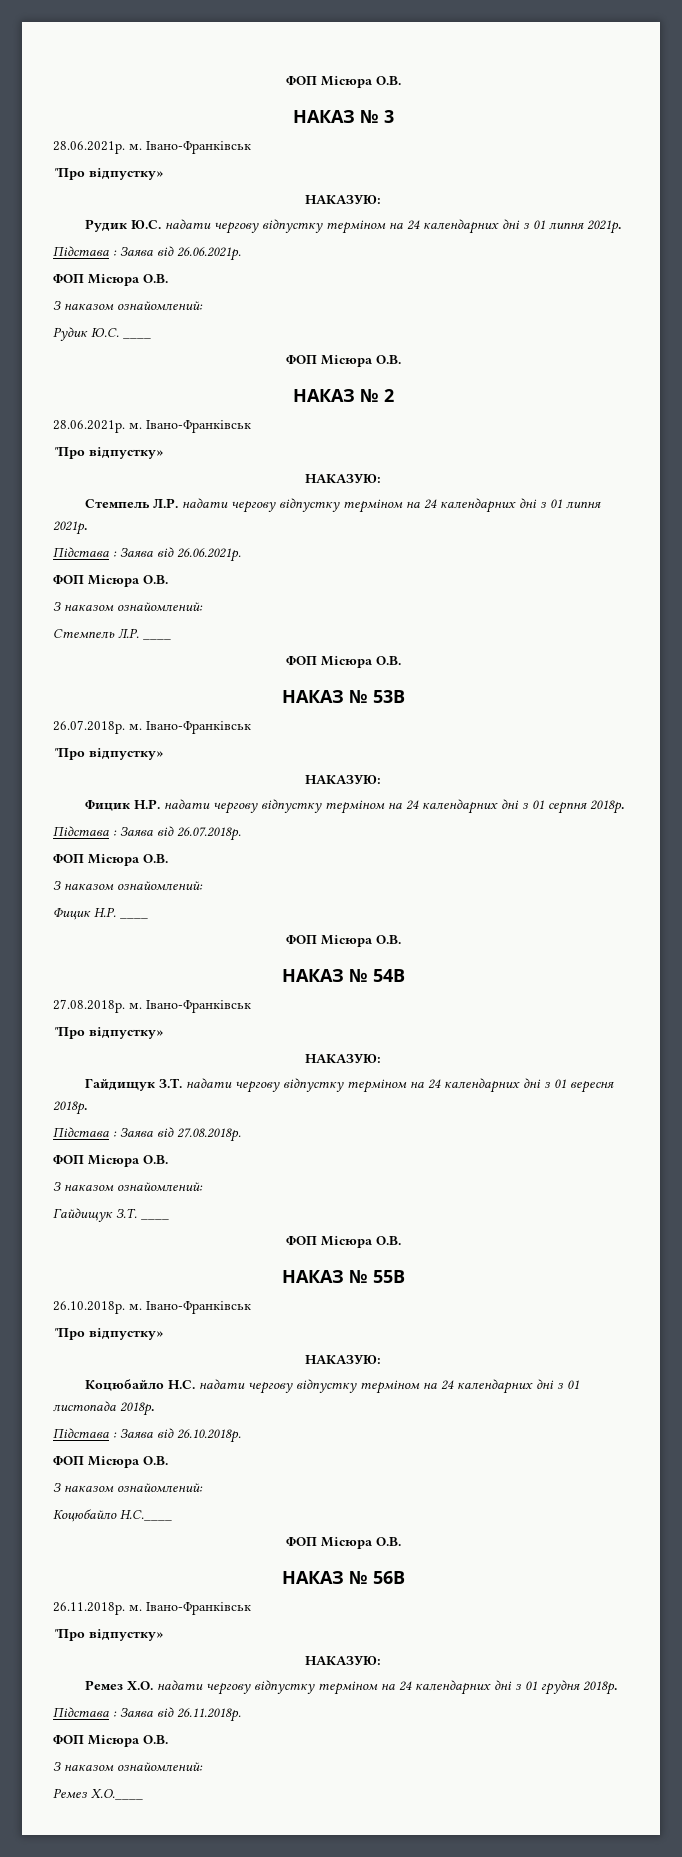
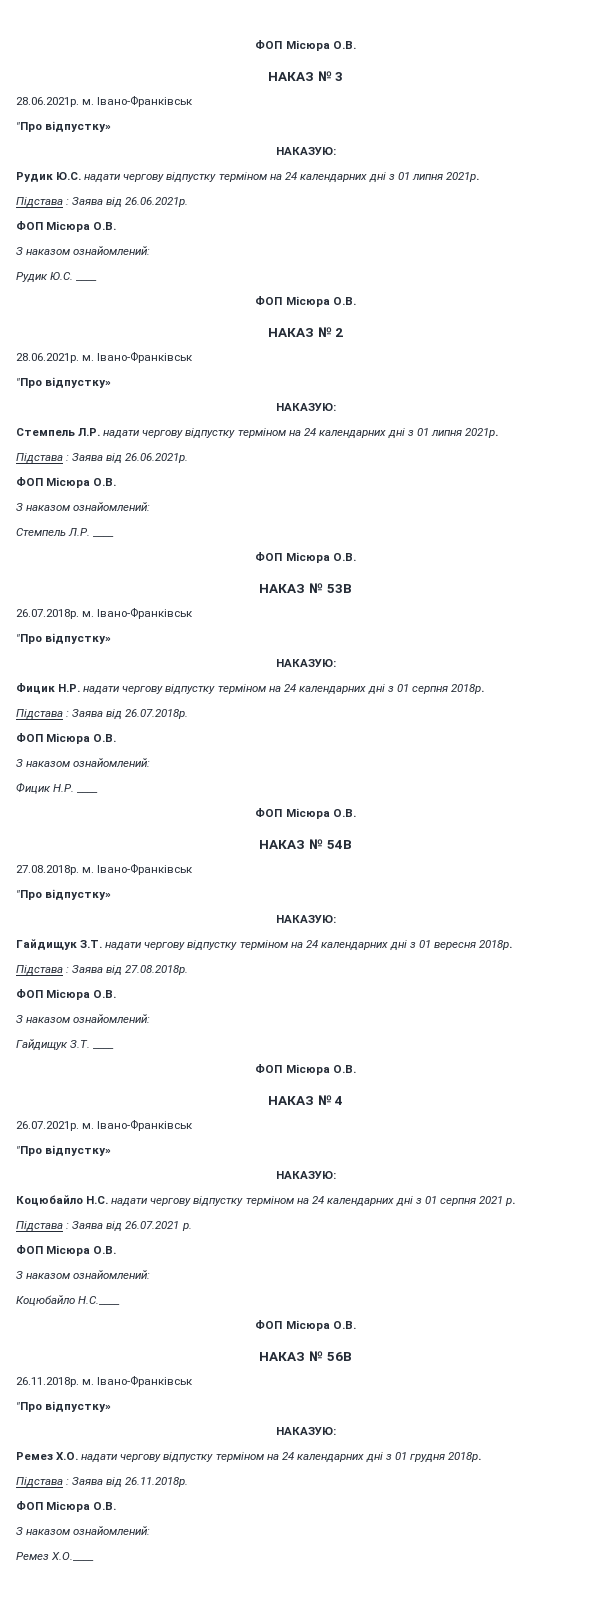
- НАКАЗ № 55В
- 26.10.2018р. м.
+ НАКАЗ № 4
+ 26.07.2021р. м.
- Коцюбайло Н.С. надати чергову відпустку терміном на 24 календарних дні з 01 листопада 2018р.
- Підстава : Заява від 26.10.2018р.
+ Коцюбайло Н.С. надати чергову відпустку терміном на 24 календарних дні з 01 серпня 2021 р.
+ Підстава : Заява від 26.07.2021 р.

